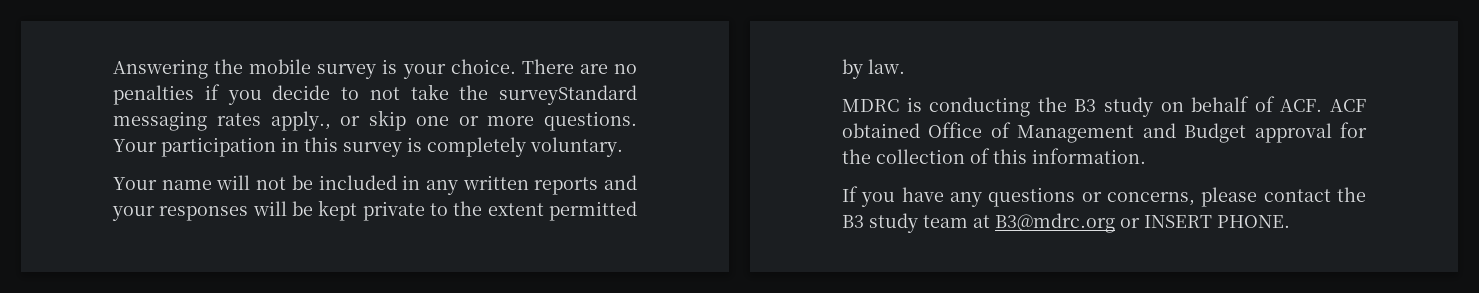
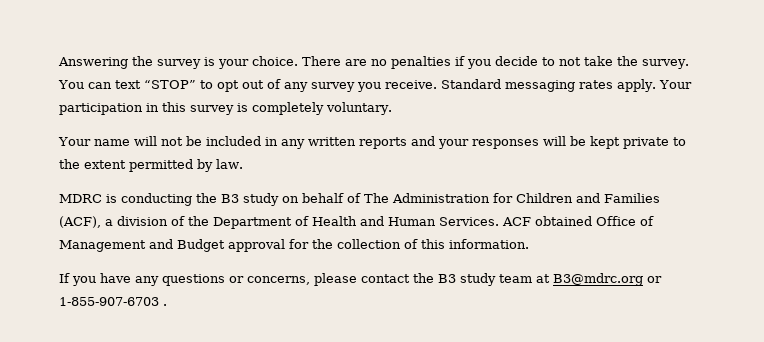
- Answering the mobile survey is your choice.
+ Answering the survey is your choice.
- There are no penalties if you decide to not take the surveyStandard messaging rates apply., or skip one or more questions.
+ There are no penalties if you decide to not take the survey. You can text “STOP” to opt out of any survey you receive. Standard messaging rates apply.
- MDRC is conducting the B3 study on behalf of ACF. ACF obtained Office of Management and Budget approval for the collection of this information.
+ MDRC is conducting the B3 study on behalf of The Administration for Children and Families (ACF), a division of the Department of Health and Human Services. ACF obtained Office of Management and Budget approval for the collection of this information.
- If you have any questions or concerns, please contact the B3 study team at B3@mdrc.org or INSERT PHONE.
+ If you have any questions or concerns, please contact the B3 study team at B3@mdrc.org or 1-855-907-6703 .

